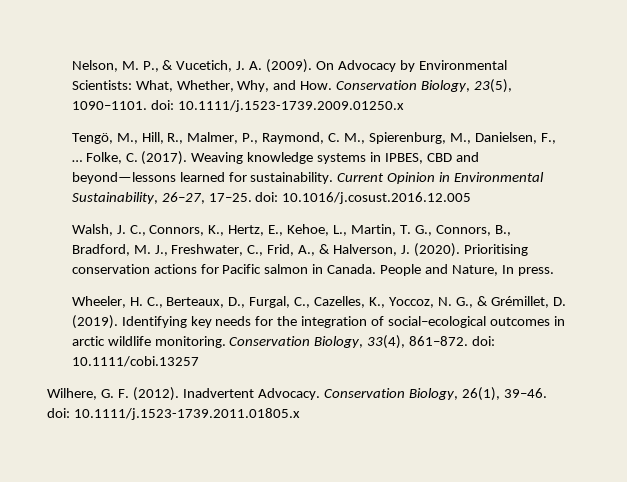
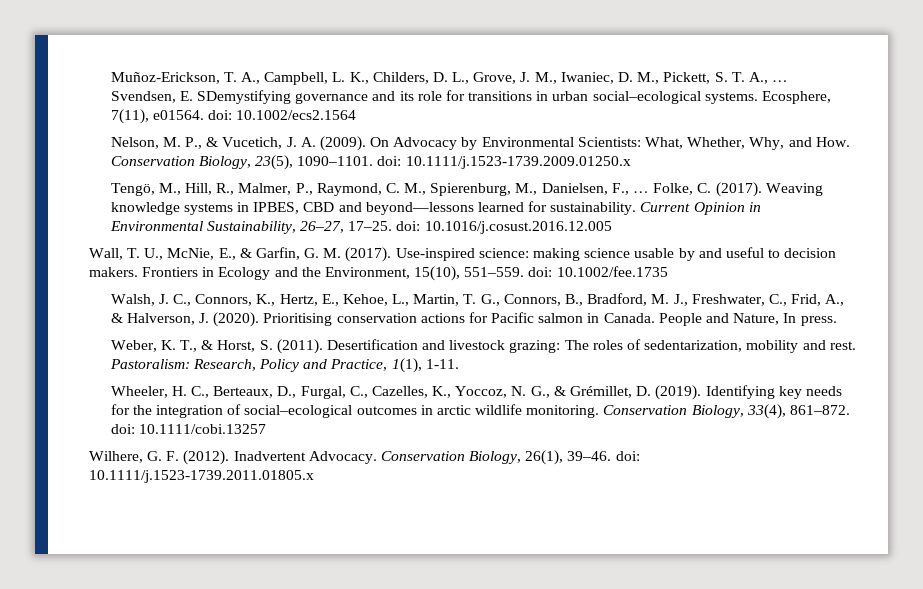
+ Muñoz‐Erickson, T. A., Campbell, L. K., Childers, D. L., Grove, J. M., Iwaniec, D. M., Pickett, S. T. A., … Svendsen, E. SDemystifying governance and its role for transitions in urban social–ecological systems. Ecosphere, 7(11), e01564. doi: 10.1002/ecs2.1564
+ Wall, T. U., McNie, E., & Garfin, G. M. (2017). Use-inspired science: making science usable by and useful to decision makers. Frontiers in Ecology and the Environment, 15(10), 551–559. doi: 10.1002/fee.1735
+ Weber, K. T., & Horst, S. (2011). Desertification and livestock grazing: The roles of sedentarization, mobility and rest. Pastoralism: Research, Policy and Practice, 1(1), 1-11.

